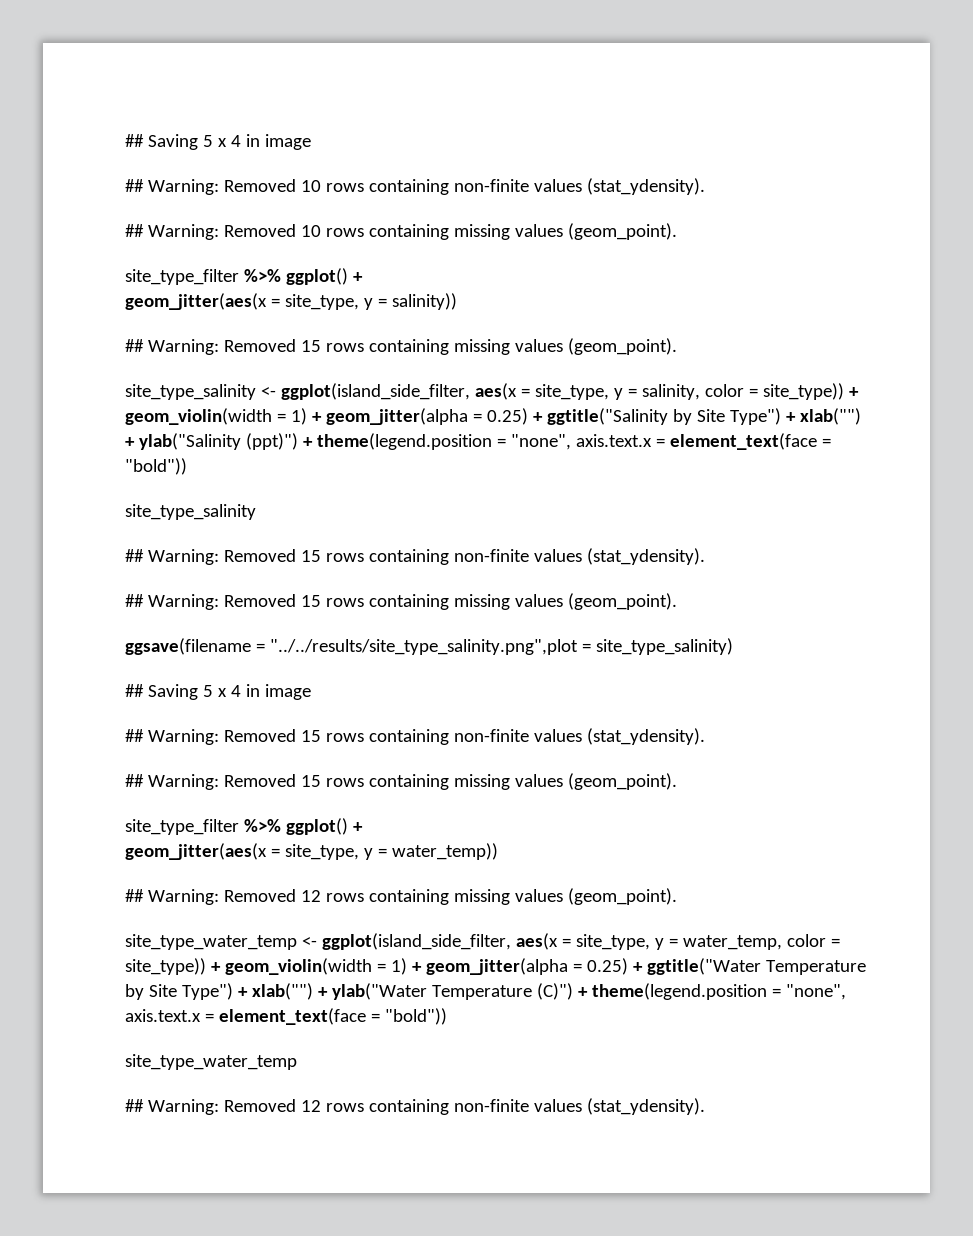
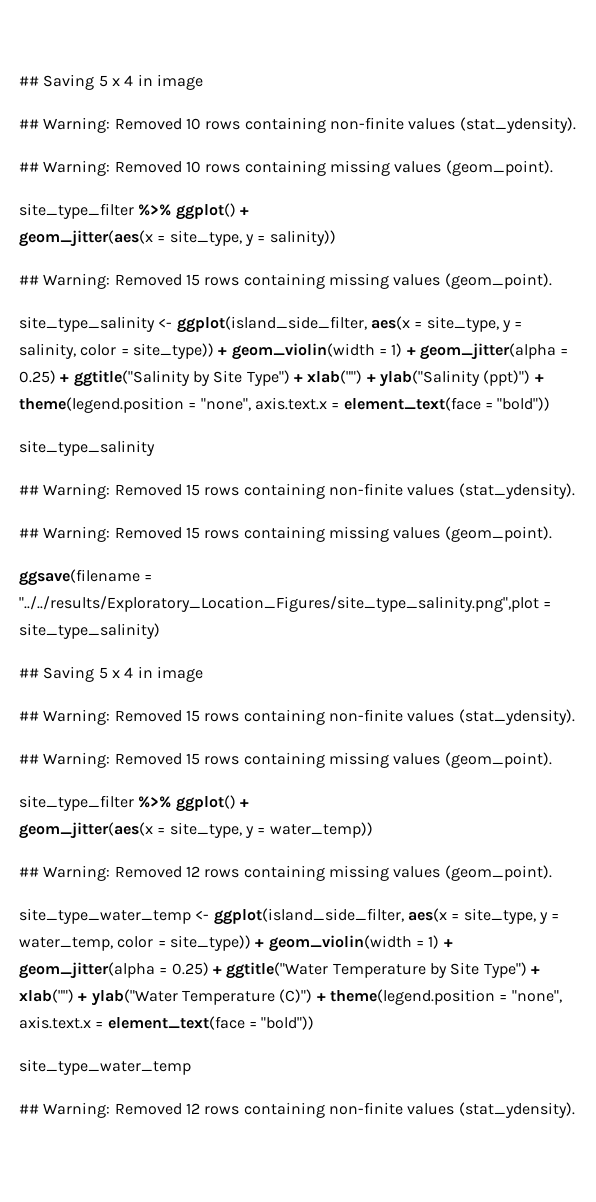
- ggsave(filename = "../../results/site_type_salinity.png",plot = site_type_salinity)
+ ggsave(filename = "../../results/Exploratory_Location_Figures/site_type_salinity.png",plot = site_type_salinity)

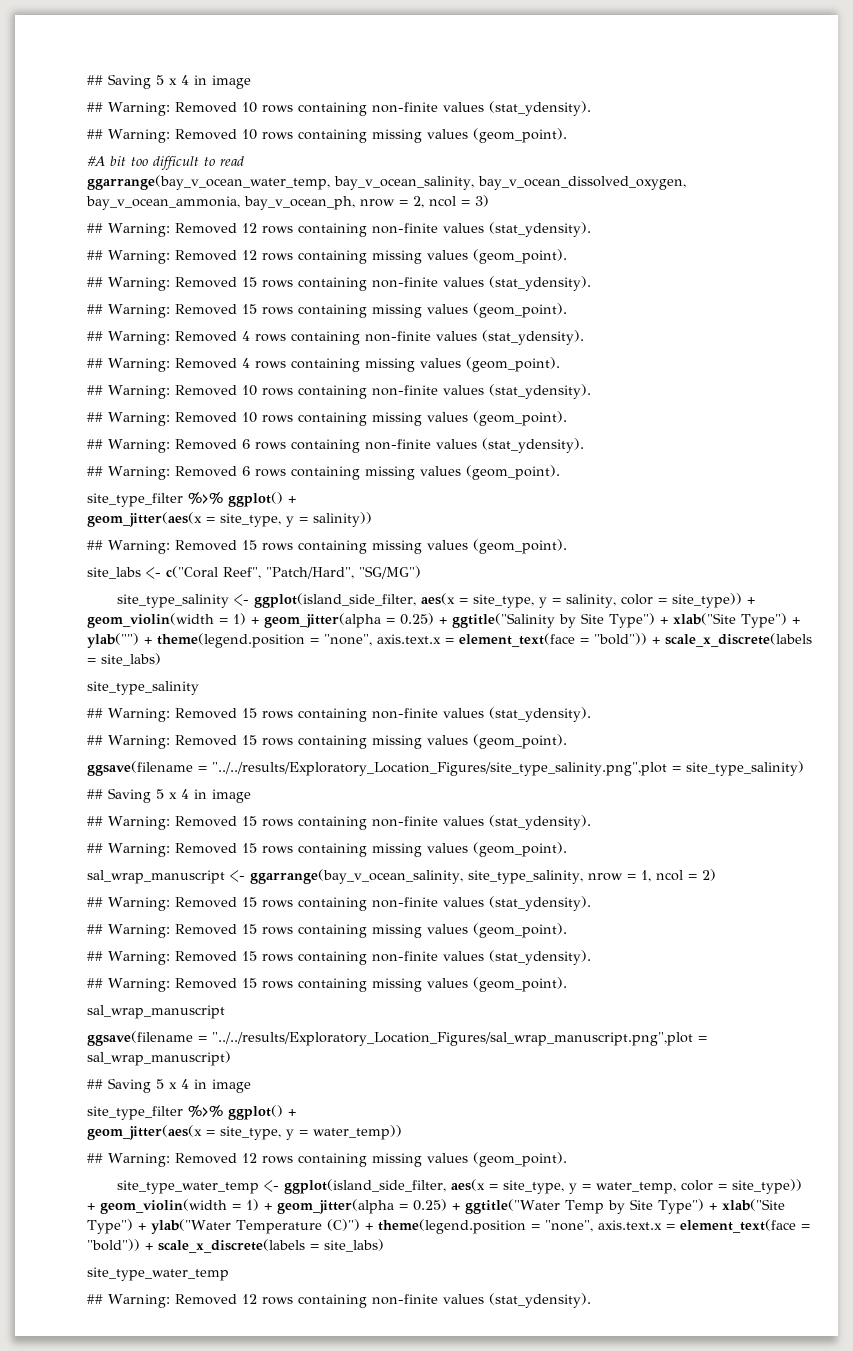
+ #A bit too difficult to read
+ ggarrange(bay_v_ocean_water_temp, bay_v_ocean_salinity, bay_v_ocean_dissolved_oxygen, bay_v_ocean_ammonia, bay_v_ocean_ph, nrow = 2, ncol = 3)
+ ## Warning: Removed 12 rows containing non-finite values (stat_ydensity).
+ ## Warning: Removed 12 rows containing missing values (geom_point).
+ ## Warning: Removed 15 rows containing non-finite values (stat_ydensity).
+ ## Warning: Removed 15 rows containing missing values (geom_point).
+ ## Warning: Removed 4 rows containing non-finite values (stat_ydensity).
+ ## Warning: Removed 4 rows containing missing values (geom_point).
+ ## Warning: Removed 10 rows containing non-finite values (stat_ydensity).
+ ## Warning: Removed 10 rows containing missing values (geom_point).
+ ## Warning: Removed 6 rows containing non-finite values (stat_ydensity).
+ ## Warning: Removed 6 rows containing missing values (geom_point).
+ site_labs <- c("Coral Reef", "Patch/Hard", "SG/MG")
- site_type_salinity <- ggplot(island_side_filter, aes(x = site_type, y = salinity, color = site_type)) + geom_violin(width = 1) + geom_jitter(alpha = 0.25) + ggtitle("Salinity by Site Type") + xlab("") + ylab("Salinity (ppt)") + theme(legend.position = "none", axis.text.x = element_text(face = "bold"))
+ site_type_salinity <- ggplot(island_side_filter, aes(x = site_type, y = salinity, color = site_type)) + geom_violin(width = 1) + geom_jitter(alpha = 0.25) + ggtitle("Salinity by Site Type") + xlab("Site Type") + ylab("") + theme(legend.position = "none", axis.text.x = element_text(face = "bold")) + scale_x_discrete(labels = site_labs)
+ sal_wrap_manuscript <- ggarrange(bay_v_ocean_salinity, site_type_salinity, nrow = 1, ncol = 2)
+ ## Warning: Removed 15 rows containing non-finite values (stat_ydensity).
+ ## Warning: Removed 15 rows containing missing values (geom_point).
+ ## Warning: Removed 15 rows containing non-finite values (stat_ydensity).
+ ## Warning: Removed 15 rows containing missing values (geom_point).
+ sal_wrap_manuscript
+ ggsave(filename = "../../results/Exploratory_Location_Figures/sal_wrap_manuscript.png",plot = sal_wrap_manuscript)
+ ## Saving 5 x 4 in image
- site_type_water_temp <- ggplot(island_side_filter, aes(x = site_type, y = water_temp, color = site_type)) + geom_violin(width = 1) + geom_jitter(alpha = 0.25) + ggtitle("Water Temperature by Site Type") + xlab("") + ylab("Water Temperature (C)") + theme(legend.position = "none", axis.text.x = element_text(face = "bold"))
+ site_type_water_temp <- ggplot(island_side_filter, aes(x = site_type, y = water_temp, color = site_type)) + geom_violin(width = 1) + geom_jitter(alpha = 0.25) + ggtitle("Water Temp by Site Type") + xlab("Site Type") + ylab("Water Temperature (C)") + theme(legend.position = "none", axis.text.x = element_text(face = "bold")) + scale_x_discrete(labels = site_labs)

